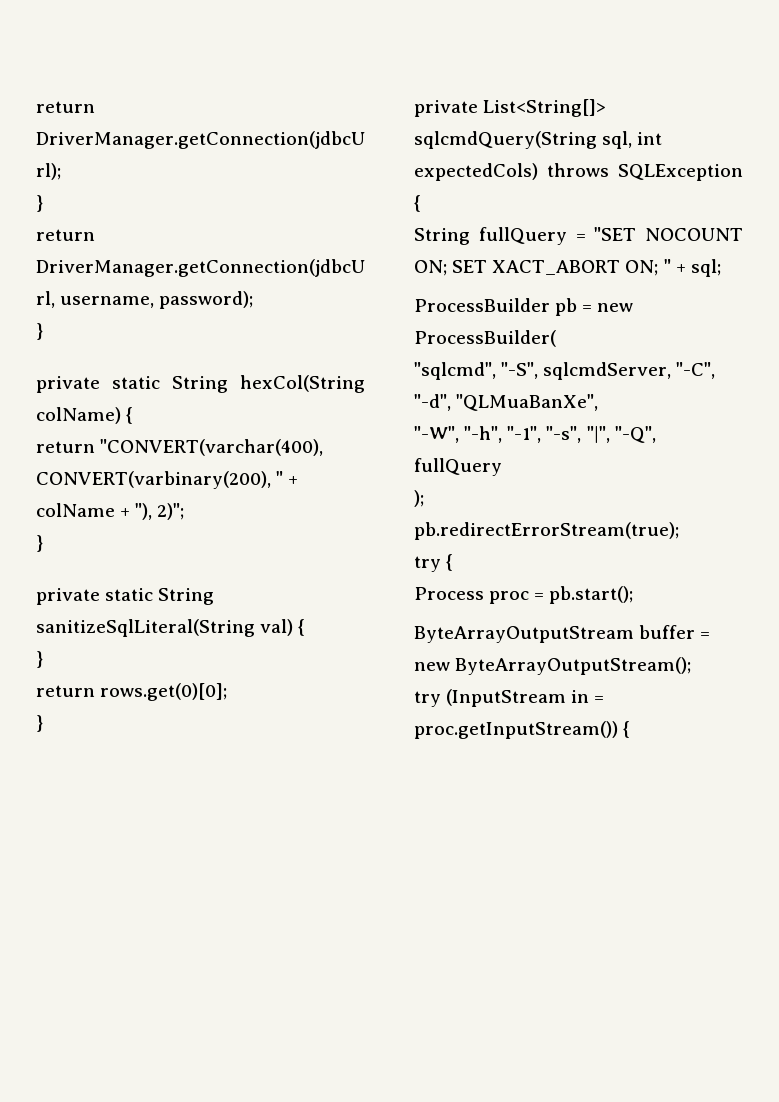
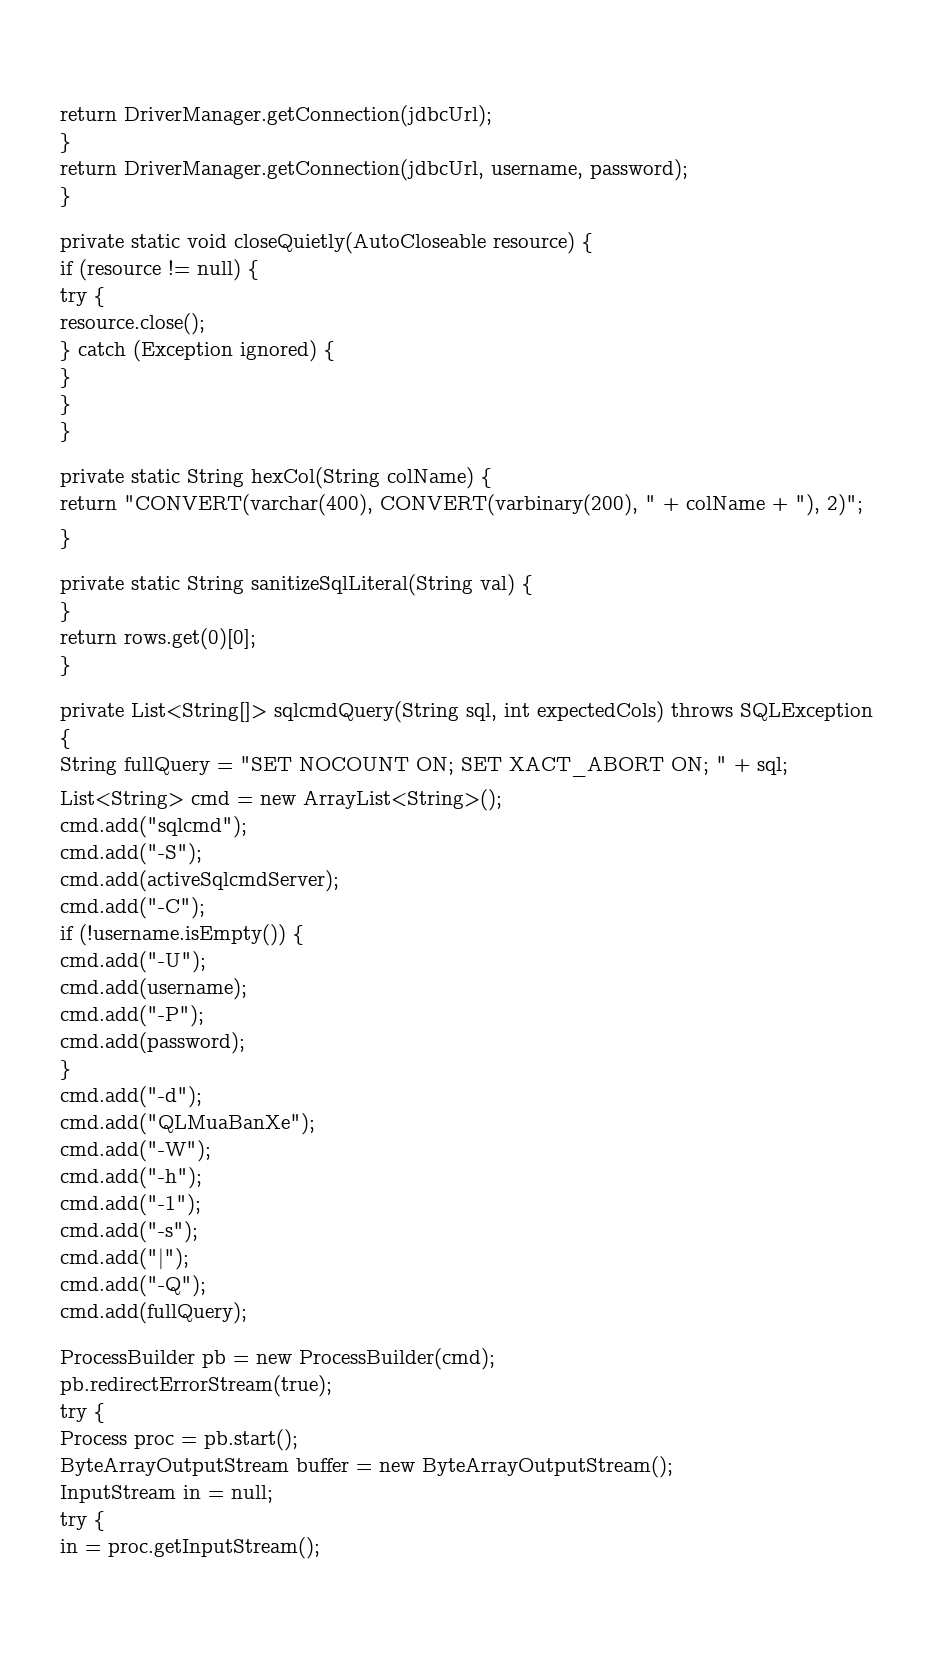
+ private static void closeQuietly(AutoCloseable resource) {
+ if (resource != null) {
+ try {
+ resource.close();
+ } catch (Exception ignored) {
+ }
+ }
+ }
- ProcessBuilder pb = new ProcessBuilder(
- "sqlcmd", "-S", sqlcmdServer, "-C", "-d", "QLMuaBanXe",
- "-W", "-h", "-1", "-s", "|", "-Q", fullQuery
- );
+ List<String> cmd = new ArrayList<String>();
+ cmd.add("sqlcmd");
+ cmd.add("-S");
+ cmd.add(activeSqlcmdServer);
+ cmd.add("-C");
+ if (!username.isEmpty()) {
+ cmd.add("-U");
+ cmd.add(username);
+ cmd.add("-P");
+ cmd.add(password);
+ }
+ cmd.add("-d");
+ cmd.add("QLMuaBanXe");
+ cmd.add("-W");
+ cmd.add("-h");
+ cmd.add("-1");
+ cmd.add("-s");
+ cmd.add("|");
+ cmd.add("-Q");
+ cmd.add(fullQuery);
+ ProcessBuilder pb = new ProcessBuilder(cmd);
- try (InputStream in = proc.getInputStream()) {
+ InputStream in = null;
+ try {
+ in = proc.getInputStream();

